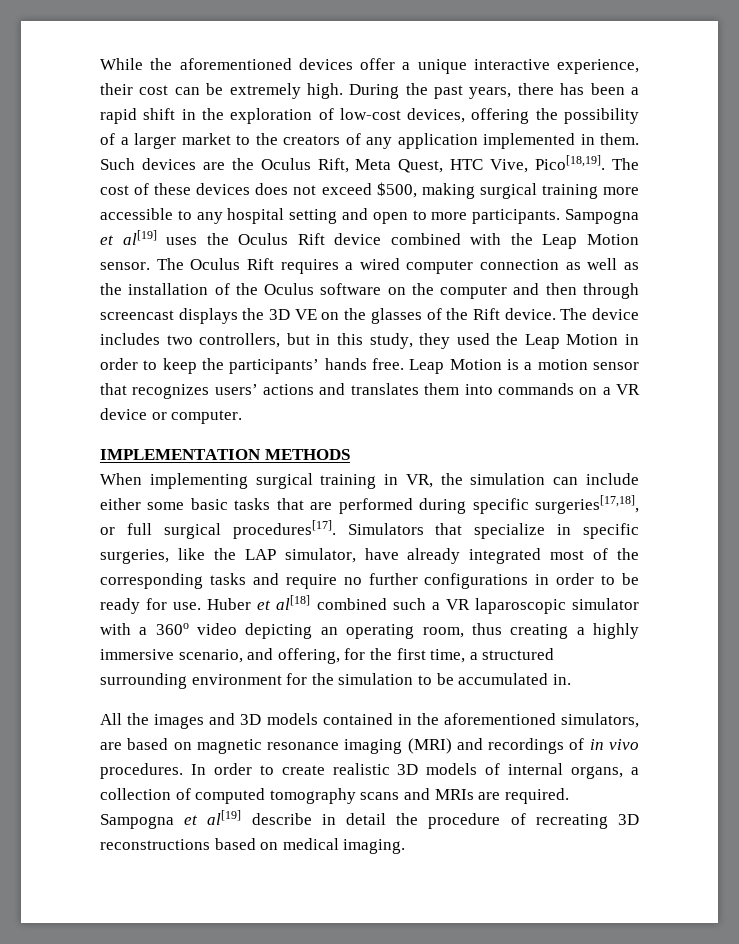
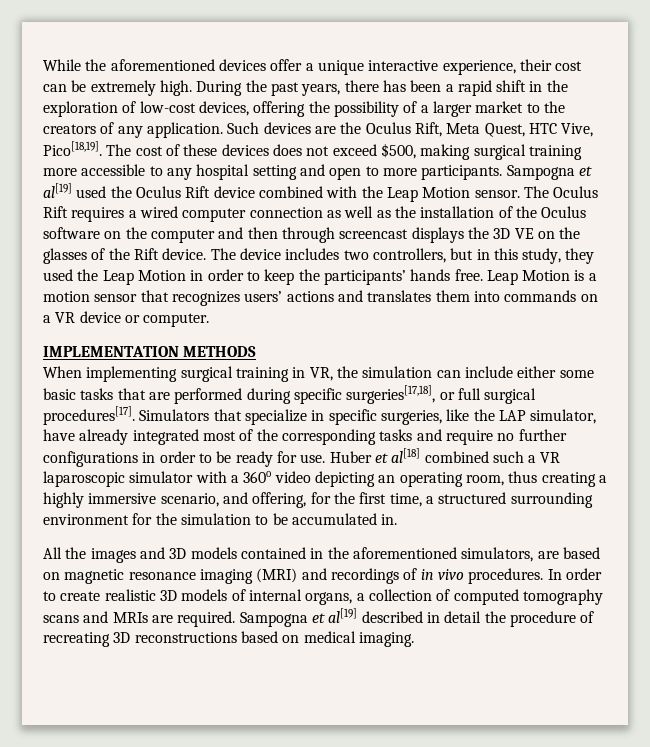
- During the past years, there has been a rapid shift in the exploration of low-cost devices, offering the possibility of a larger market to the creators of any application implemented in them.
+ During the past years, there has been a rapid shift in the exploration of low-cost devices, offering the possibility of a larger market to the creators of any application.
- Sampogna et al[19] uses the Oculus Rift device combined with the Leap Motion sensor.
+ Sampogna et al[19] used the Oculus Rift device combined with the Leap Motion sensor.
- Sampogna et al[19] describe in detail the procedure of recreating 3D reconstructions based on medical imaging.
+ Sampogna et al[19] described in detail the procedure of recreating 3D reconstructions based on medical imaging.

